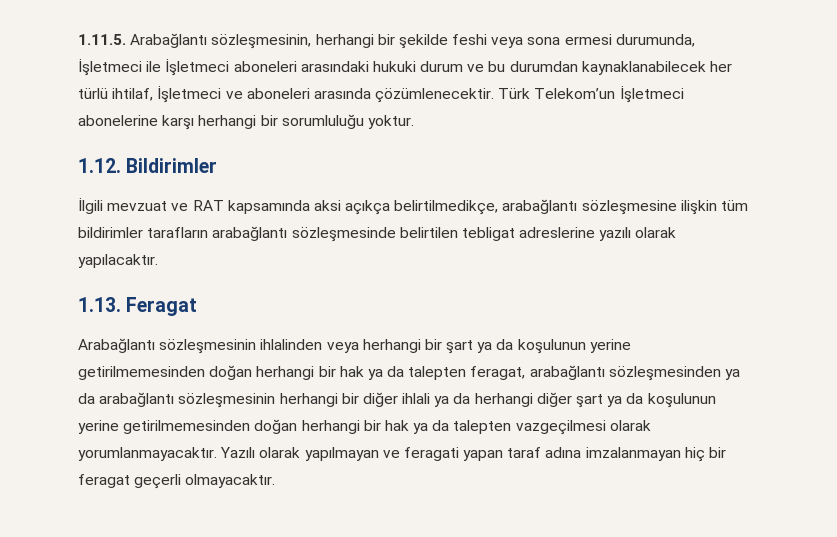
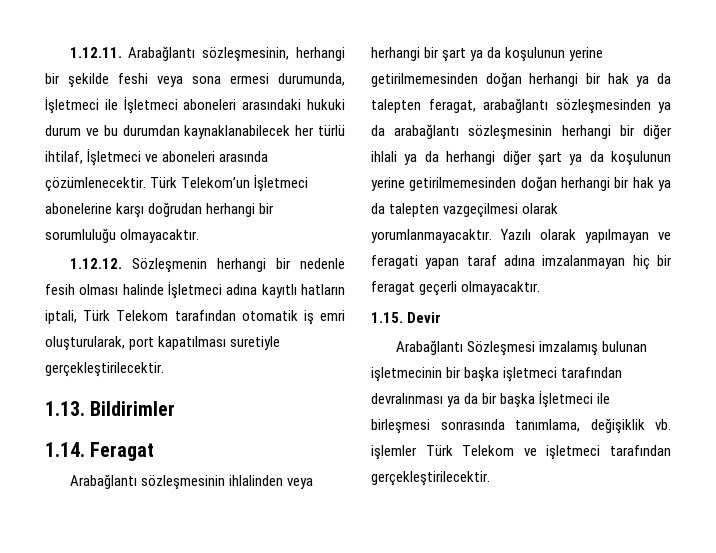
- 1.11.5. Arabağlantı sözleşmesinin, herhangi bir şekilde feshi veya sona ermesi durumunda, İşletmeci ile İşletmeci aboneleri arasındaki hukuki durum ve bu durumdan kaynaklanabilecek her türlü ihtilaf, İşletmeci ve aboneleri arasında çözümlenecektir.
+ 1.12.11. Arabağlantı sözleşmesinin, herhangi bir şekilde feshi veya sona ermesi durumunda, İşletmeci ile İşletmeci aboneleri arasındaki hukuki durum ve bu durumdan kaynaklanabilecek her türlü ihtilaf, İşletmeci ve aboneleri arasında çözümlenecektir.
- Türk Telekom’un İşletmeci abonelerine karşı herhangi bir sorumluluğu yoktur.
- 1.12. Bildirimler
- İlgili mevzuat ve RAT kapsamında aksi açıkça belirtilmedikçe, arabağlantı sözleşmesine ilişkin tüm bildirimler tarafların arabağlantı sözleşmesinde belirtilen tebligat adreslerine yazılı olarak yapılacaktır.
- 1.13. Feragat
+ Türk Telekom’un İşletmeci abonelerine karşı doğrudan herhangi bir sorumluluğu olmayacaktır.
+ 1.12.12. Sözleşmenin herhangi bir nedenle fesih olması halinde İşletmeci adına kayıtlı hatların iptali, Türk Telekom tarafından otomatik iş emri oluşturularak, port kapatılması suretiyle gerçekleştirilecektir.
+ 1.13. Bildirimler
+ 1.14. Feragat
+ 1.15. Devir
+ Arabağlantı Sözleşmesi imzalamış bulunan işletmecinin bir başka işletmeci tarafından devralınması ya da bir başka İşletmeci ile birleşmesi sonrasında tanımlama, değişiklik vb. işlemler Türk Telekom ve işletmeci tarafından gerçekleştirilecektir.

